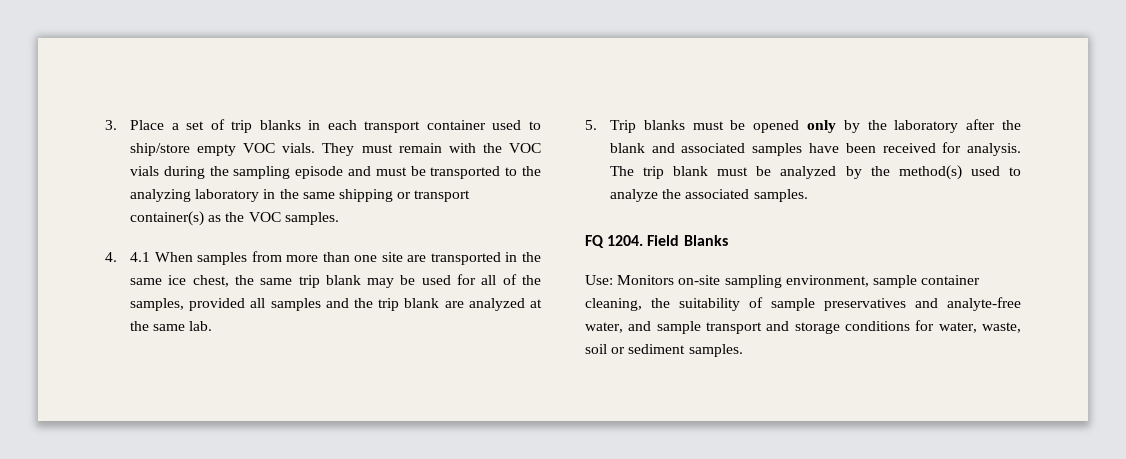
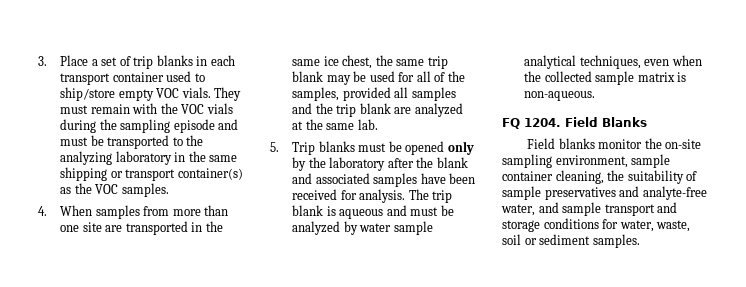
- 4. 4.1 When samples from more than one site are transported in the same ice chest, the same trip blank may be used for all of the samples, provided all samples and the trip blank are analyzed at the same lab.
+ 4. When samples from more than one site are transported in the same ice chest, the same trip blank may be used for all of the samples, provided all samples and the trip blank are analyzed at the same lab.
- The trip blank must be analyzed by the method(s) used to analyze the associated samples.
+ The trip blank is aqueous and must be analyzed by water sample analytical techniques, even when the collected sample matrix is non-aqueous.
- Use: Monitors on-site sampling environment, sample container cleaning, the suitability of sample preservatives and analyte-free water, and sample transport and storage conditions for water, waste, soil or sediment samples.
+ Field blanks monitor the on-site sampling environment, sample container cleaning, the suitability of sample preservatives and analyte-free water, and sample transport and storage conditions for water, waste, soil or sediment samples.

